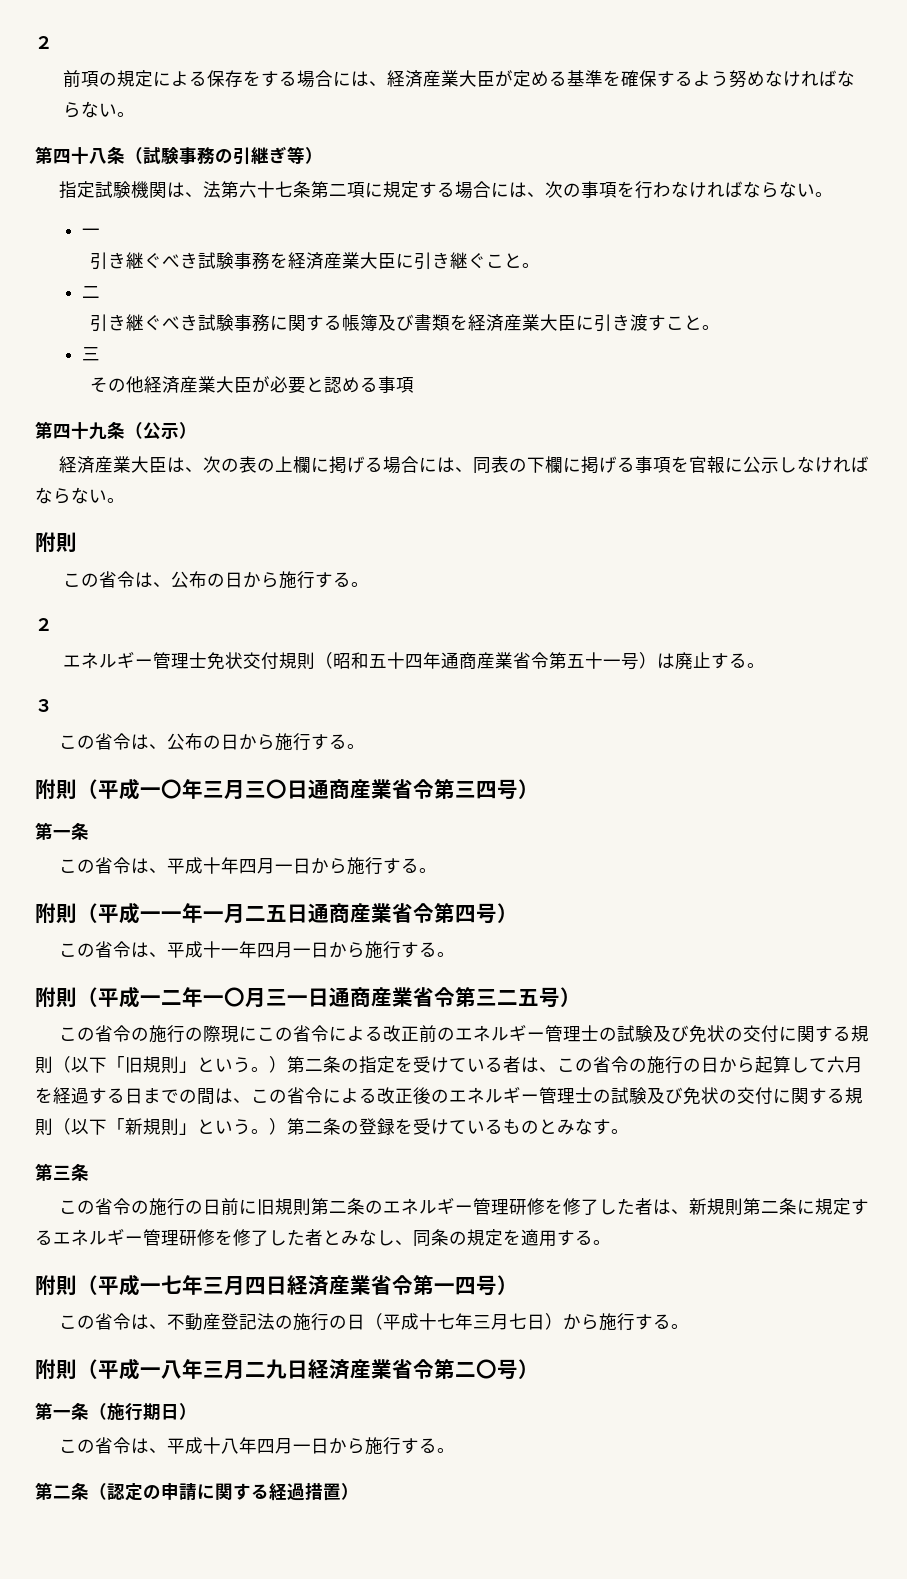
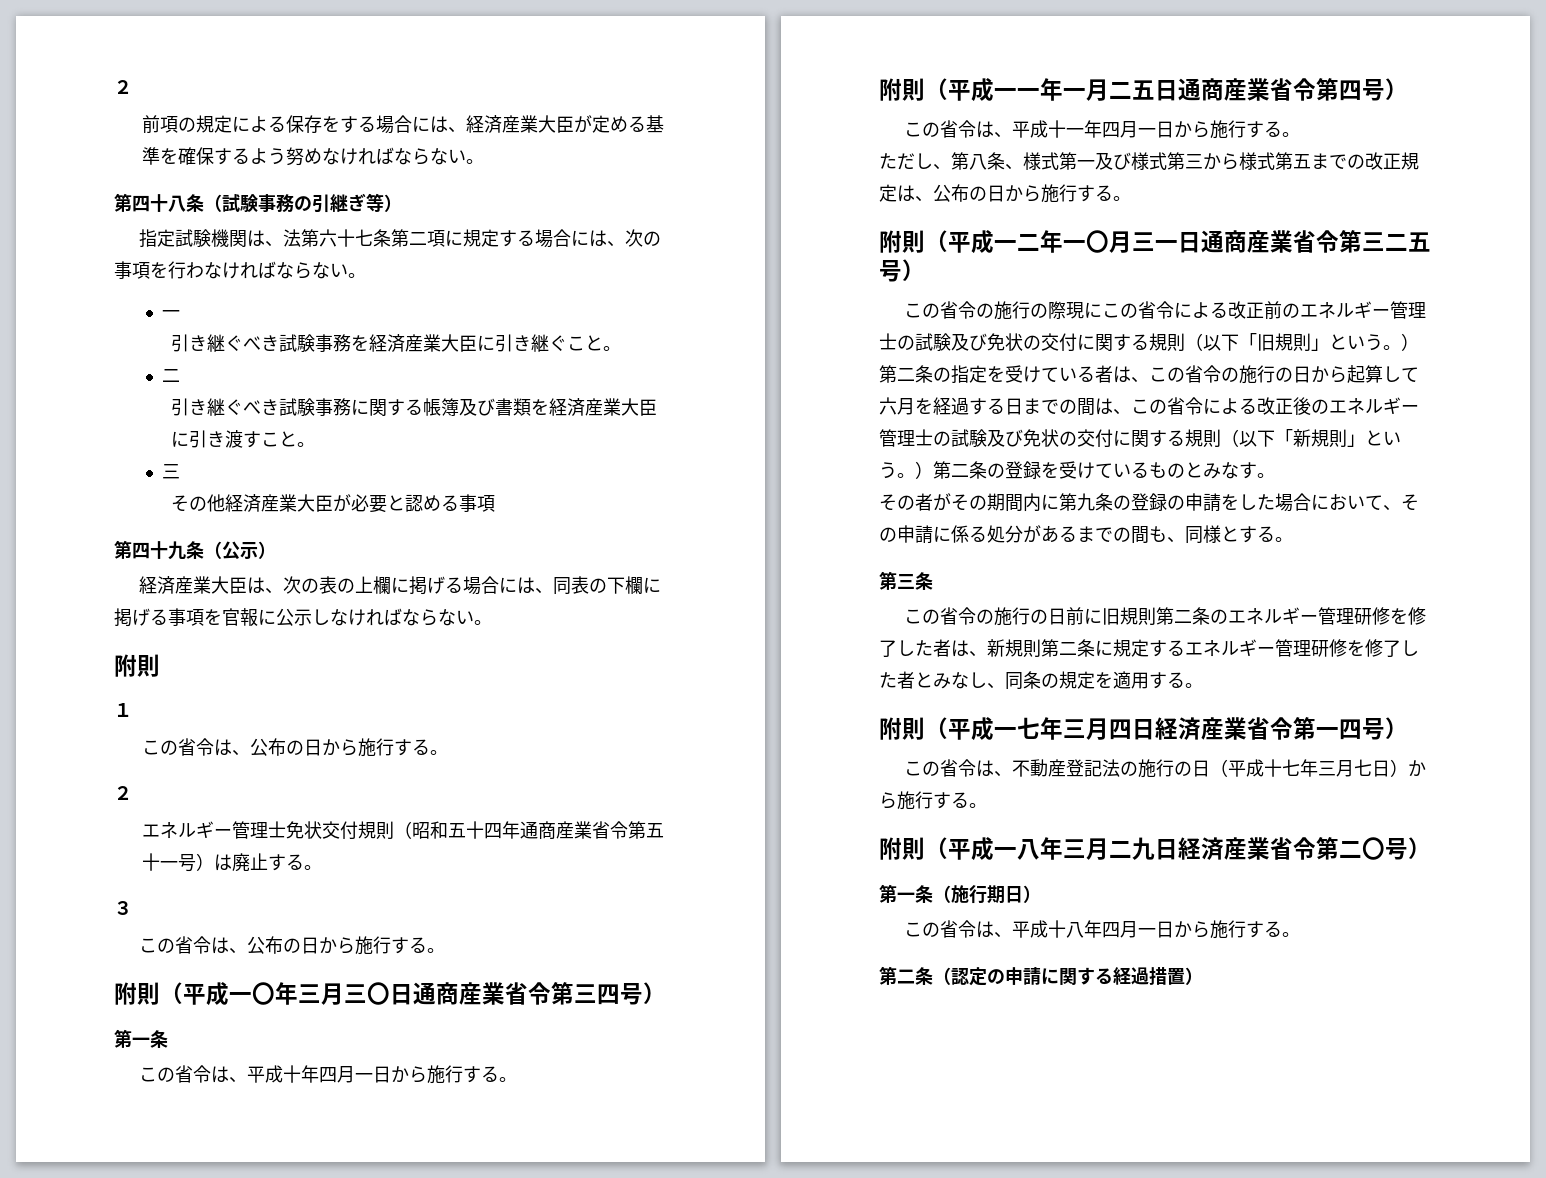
+ １
+ ただし、第八条、様式第一及び様式第三から様式第五までの改正規定は、公布の日から施行する。
+ その者がその期間内に第九条の登録の申請をした場合において、その申請に係る処分があるまでの間も、同様とする。

